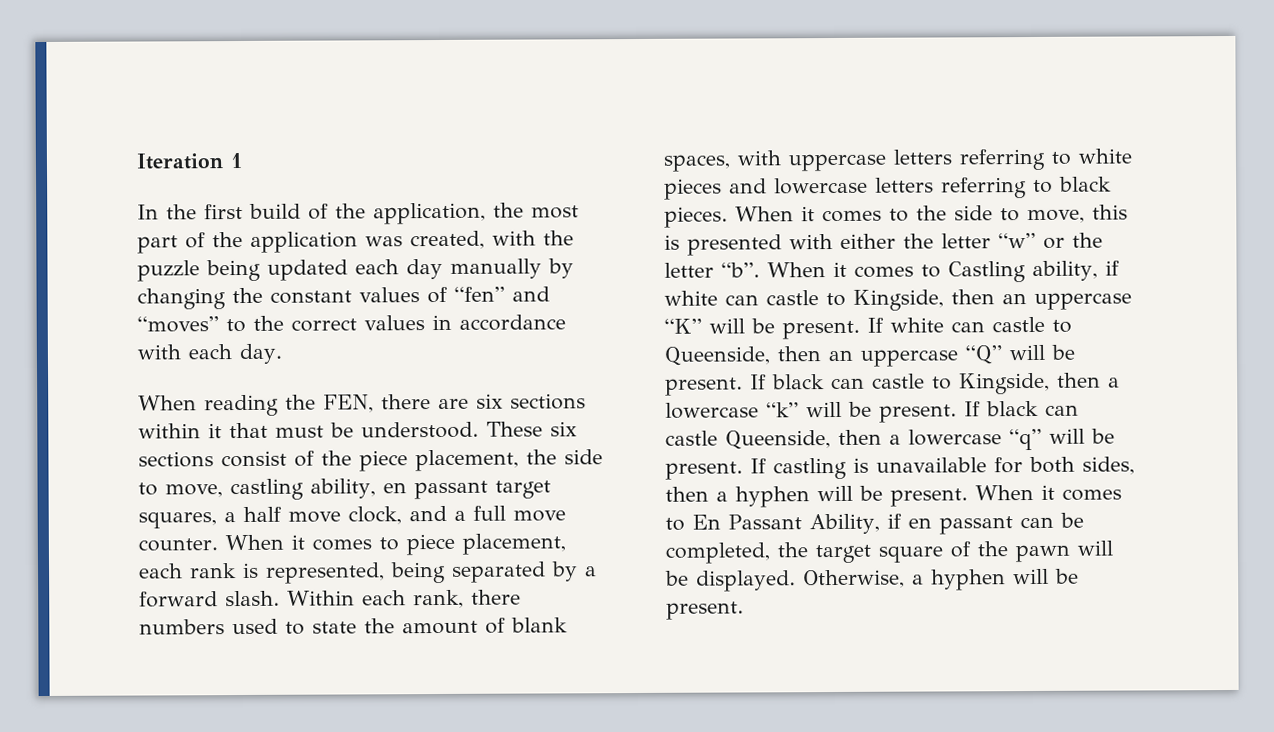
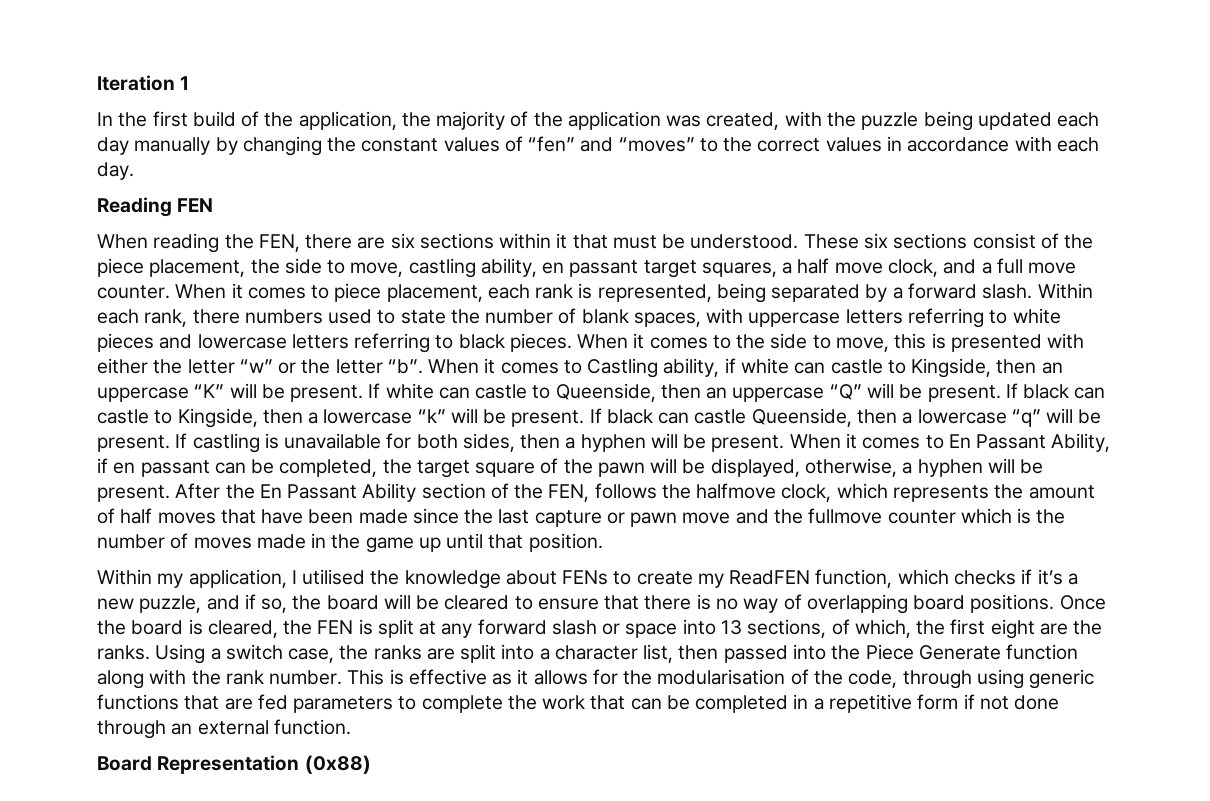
- In the first build of the application, the most part of the application was created, with the puzzle being updated each day manually by changing the constant values of “fen” and “moves” to the correct values in accordance with each day.
+ In the first build of the application, the majority of the application was created, with the puzzle being updated each day manually by changing the constant values of “fen” and “moves” to the correct values in accordance with each day.
+ Reading FEN
- Within each rank, there numbers used to state the amount of blank spaces, with uppercase letters referring to white pieces and lowercase letters referring to black pieces.
+ Within each rank, there numbers used to state the number of blank spaces, with uppercase letters referring to white pieces and lowercase letters referring to black pieces.
- When it comes to En Passant Ability, if en passant can be completed, the target square of the pawn will be displayed. Otherwise, a hyphen will be present.
+ When it comes to En Passant Ability, if en passant can be completed, the target square of the pawn will be displayed, otherwise, a hyphen will be present. After the En Passant Ability section of the FEN, follows the halfmove clock, which represents the amount of half moves that have been made since the last capture or pawn move and the fullmove counter which is the number of moves made in the game up until that position.
+ Within my application, I utilised the knowledge about FENs to create my ReadFEN function, which checks if it’s a new puzzle, and if so, the board will be cleared to ensure that there is no way of overlapping board positions. Once the board is cleared, the FEN is split at any forward slash or space into 13 sections, of which, the first eight are the ranks. Using a switch case, the ranks are split into a character list, then passed into the Piece Generate function along with the rank number. This is effective as it allows for the modularisation of the code, through using generic functions that are fed parameters to complete the work that can be completed in a repetitive form if not done through an external function.
+ Board Representation (0x88)

